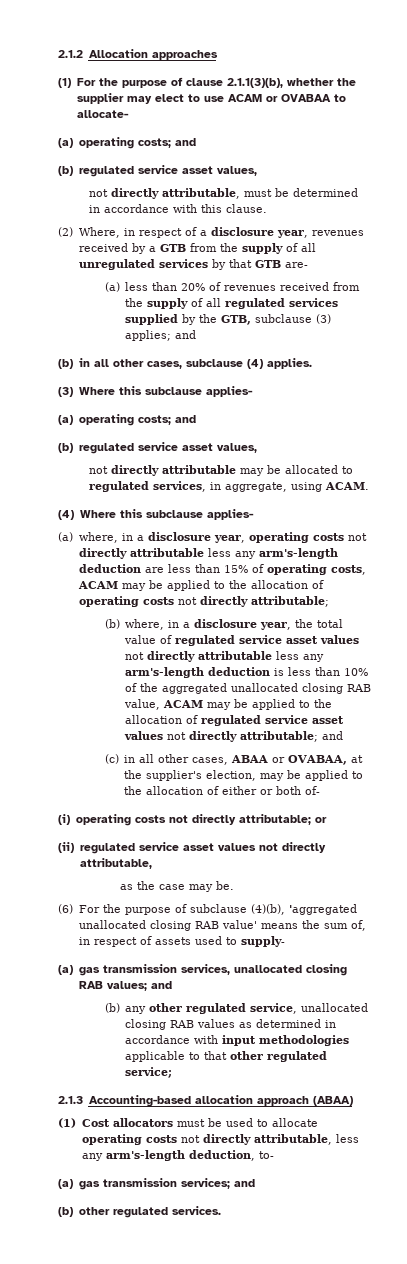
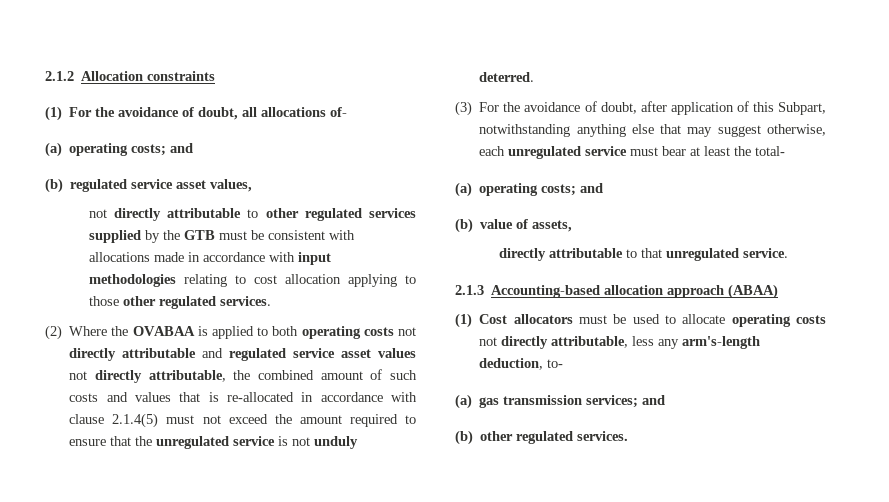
- 2.1.2 Allocation approaches
+ 2.1.2 Allocation constraints
- (1) For the purpose of clause 2.1.1(3)(b), whether the supplier may elect to use ACAM or OVABAA to allocate-
- (a) operating costs; and
- (b) regulated service asset values,
- not directly attributable, must be determined in accordance with this clause.
- (2) Where, in respect of a disclosure year, revenues received by a GTB from the supply of all unregulated services by that GTB are-
- (a) less than 20% of revenues received from the supply of all regulated services supplied by the GTB, subclause (3) applies; and
- (b) in all other cases, subclause (4) applies.
- (3) Where this subclause applies-
+ (1) For the avoidance of doubt, all allocations of-
- not directly attributable may be allocated to regulated services, in aggregate, using ACAM.
- (4) Where this subclause applies-
- (a) where, in a disclosure year, operating costs not directly attributable less any arm's-length deduction are less than 15% of operating costs, ACAM may be applied to the allocation of operating costs not directly attributable;
- (b) where, in a disclosure year, the total value of regulated service asset values not directly attributable less any arm's-length deduction is less than 10% of the aggregated unallocated closing RAB value, ACAM may be applied to the allocation of regulated service asset values not directly attributable; and
- (c) in all other cases, ABAA or OVABAA, at the supplier's election, may be applied to the allocation of either or both of-
- (i) operating costs not directly attributable; or
- (ii) regulated service asset values not directly attributable,
- as the case may be.
- (6) For the purpose of subclause (4)(b), 'aggregated unallocated closing RAB value' means the sum of, in respect of assets used to supply-
- (a) gas transmission services, unallocated closing RAB values; and
- (b) any other regulated service, unallocated closing RAB values as determined in accordance with input methodologies applicable to that other regulated service;
+ not directly attributable to other regulated services supplied by the GTB must be consistent with allocations made in accordance with input methodologies relating to cost allocation applying to those other regulated services.
+ (2) Where the OVABAA is applied to both operating costs not directly attributable and regulated service asset values not directly attributable, the combined amount of such costs and values that is re-allocated in accordance with clause 2.1.4(5) must not exceed the amount required to ensure that the unregulated service is not unduly deterred.
+ (3) For the avoidance of doubt, after application of this Subpart, notwithstanding anything else that may suggest otherwise, each unregulated service must bear at least the total-
+ (a) operating costs; and
+ (b) value of assets,
+ directly attributable to that unregulated service.

